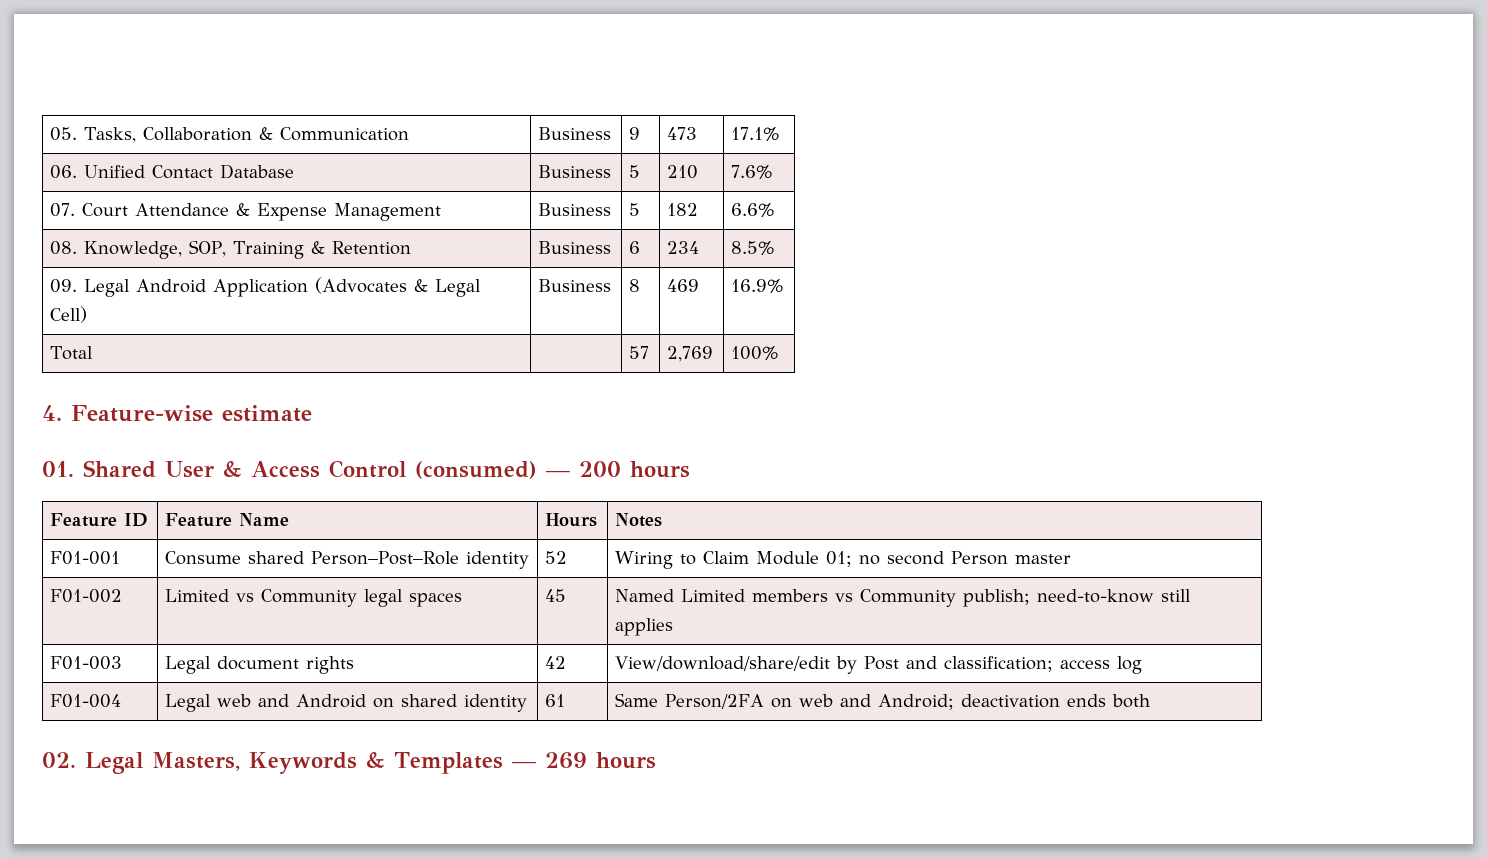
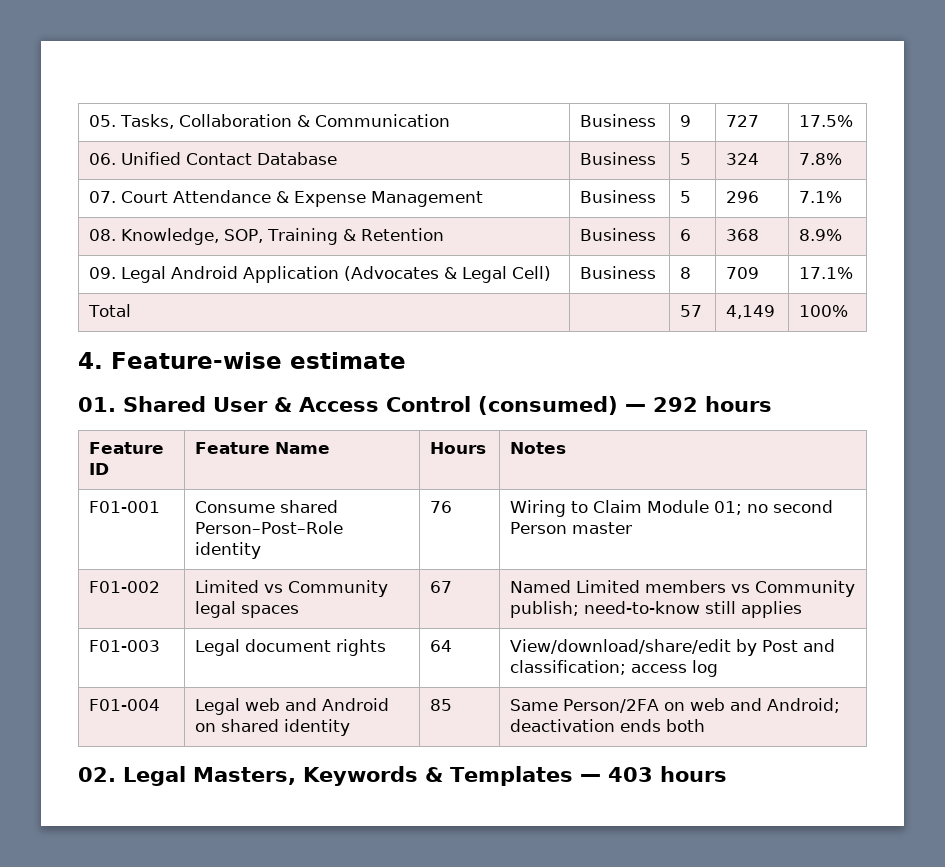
- 05. Tasks, Collaboration & Communication | Business | 9 | 473 | 17.1%
+ 05. Tasks, Collaboration & Communication | Business | 9 | 727 | 17.5%
- 06. Unified Contact Database | Business | 5 | 210 | 7.6%
+ 06. Unified Contact Database | Business | 5 | 324 | 7.8%
- 07. Court Attendance & Expense Management | Business | 5 | 182 | 6.6%
+ 07. Court Attendance & Expense Management | Business | 5 | 296 | 7.1%
- 08. Knowledge, SOP, Training & Retention | Business | 6 | 234 | 8.5%
+ 08. Knowledge, SOP, Training & Retention | Business | 6 | 368 | 8.9%
- 09. Legal Android Application (Advocates & Legal Cell) | Business | 8 | 469 | 16.9%
+ 09. Legal Android Application (Advocates & Legal Cell) | Business | 8 | 709 | 17.1%
- Total | | 57 | 2,769 | 100%
+ Total | | 57 | 4,149 | 100%
- 01. Shared User & Access Control (consumed) — 200 hours
+ 01. Shared User & Access Control (consumed) — 292 hours
- F01-001 | Consume shared Person–Post–Role identity | 52 | Wiring to Claim Module 01; no second Person master
+ F01-001 | Consume shared Person–Post–Role identity | 76 | Wiring to Claim Module 01; no second Person master
- F01-002 | Limited vs Community legal spaces | 45 | Named Limited members vs Community publish; need-to-know still applies
+ F01-002 | Limited vs Community legal spaces | 67 | Named Limited members vs Community publish; need-to-know still applies
- F01-003 | Legal document rights | 42 | View/download/share/edit by Post and classification; access log
+ F01-003 | Legal document rights | 64 | View/download/share/edit by Post and classification; access log
- F01-004 | Legal web and Android on shared identity | 61 | Same Person/2FA on web and Android; deactivation ends both
+ F01-004 | Legal web and Android on shared identity | 85 | Same Person/2FA on web and Android; deactivation ends both
- 02. Legal Masters, Keywords & Templates — 269 hours
+ 02. Legal Masters, Keywords & Templates — 403 hours

